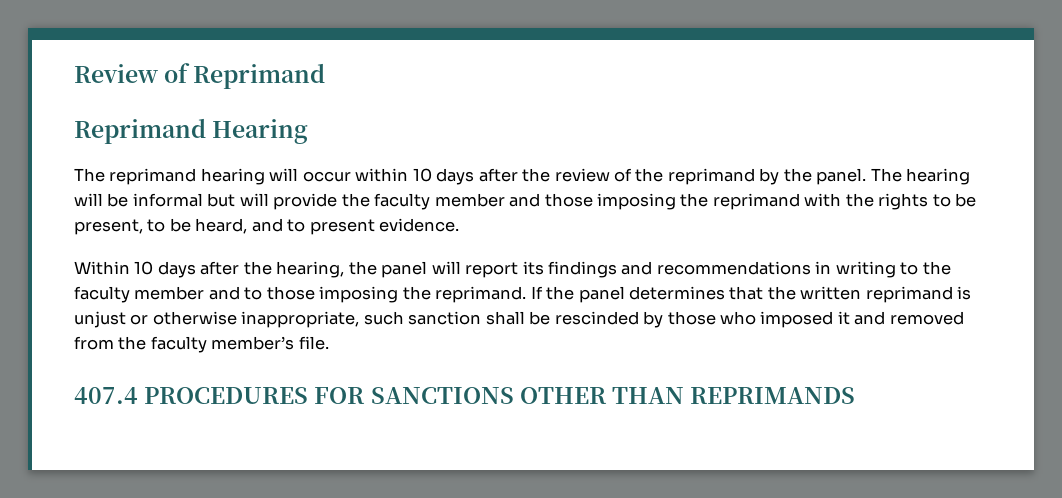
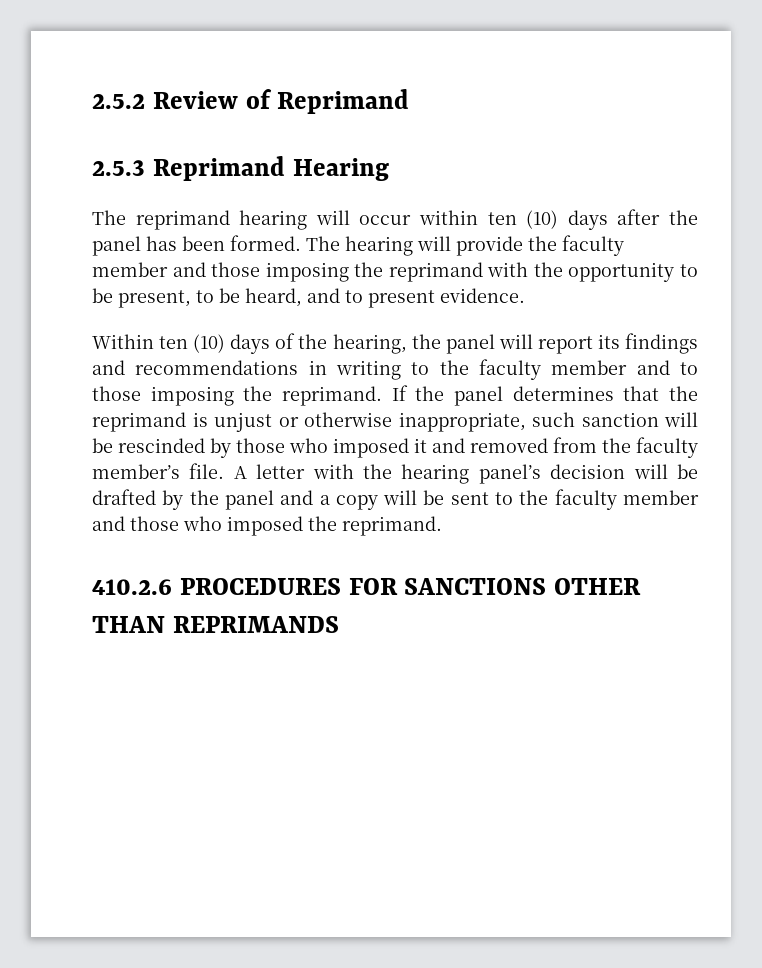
- Review of Reprimand
+ 2.5.2 Review of Reprimand
- Reprimand Hearing
+ 2.5.3 Reprimand Hearing
- The reprimand hearing will occur within 10 days after the review of the reprimand by the panel. The hearing will be informal but will provide the faculty member and those imposing the reprimand with the rights to be present, to be heard, and to present evidence.
+ The reprimand hearing will occur within ten (10) days after the panel has been formed. The hearing will provide the faculty member and those imposing the reprimand with the opportunity to be present, to be heard, and to present evidence.
- Within 10 days after the hearing, the panel will report its findings and recommendations in writing to the faculty member and to those imposing the reprimand.
+ Within ten (10) days of the hearing, the panel will report its findings and recommendations in writing to the faculty member and to those imposing the reprimand.
- If the panel determines that the written reprimand is unjust or otherwise inappropriate, such sanction shall be rescinded by those who imposed it and removed from the faculty member’s file.
- 407.4 PROCEDURES FOR SANCTIONS OTHER THAN REPRIMANDS
+ If the panel determines that the reprimand is unjust or otherwise inappropriate, such sanction will be rescinded by those who imposed it and removed from the faculty member’s file. A letter with the hearing panel’s decision will be drafted by the panel and a copy will be sent to the faculty member and those who imposed the reprimand.
+ 410.2.6 PROCEDURES FOR SANCTIONS OTHER THAN REPRIMANDS

